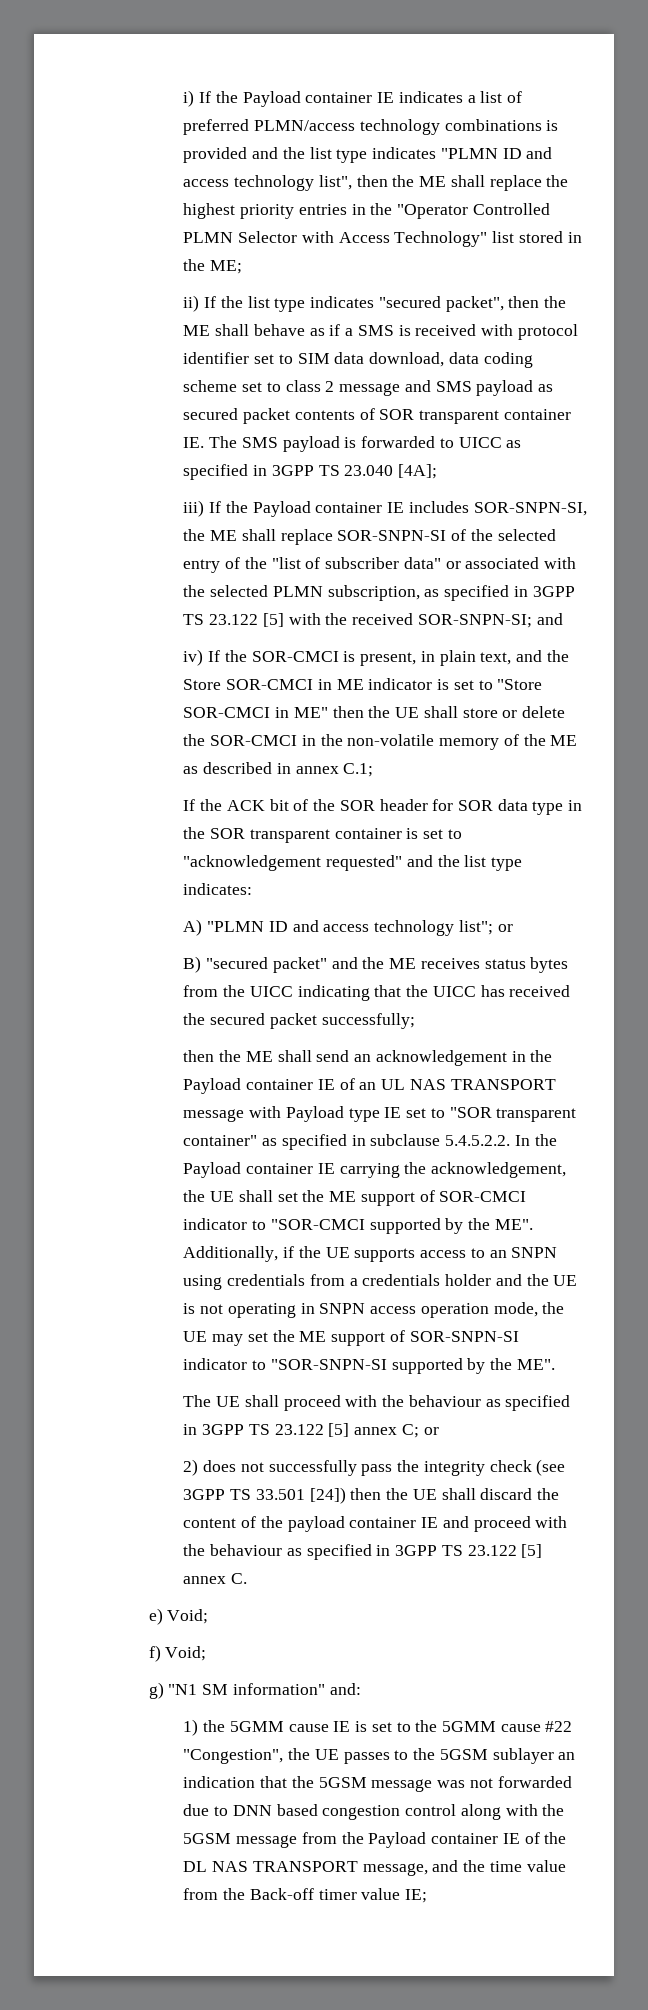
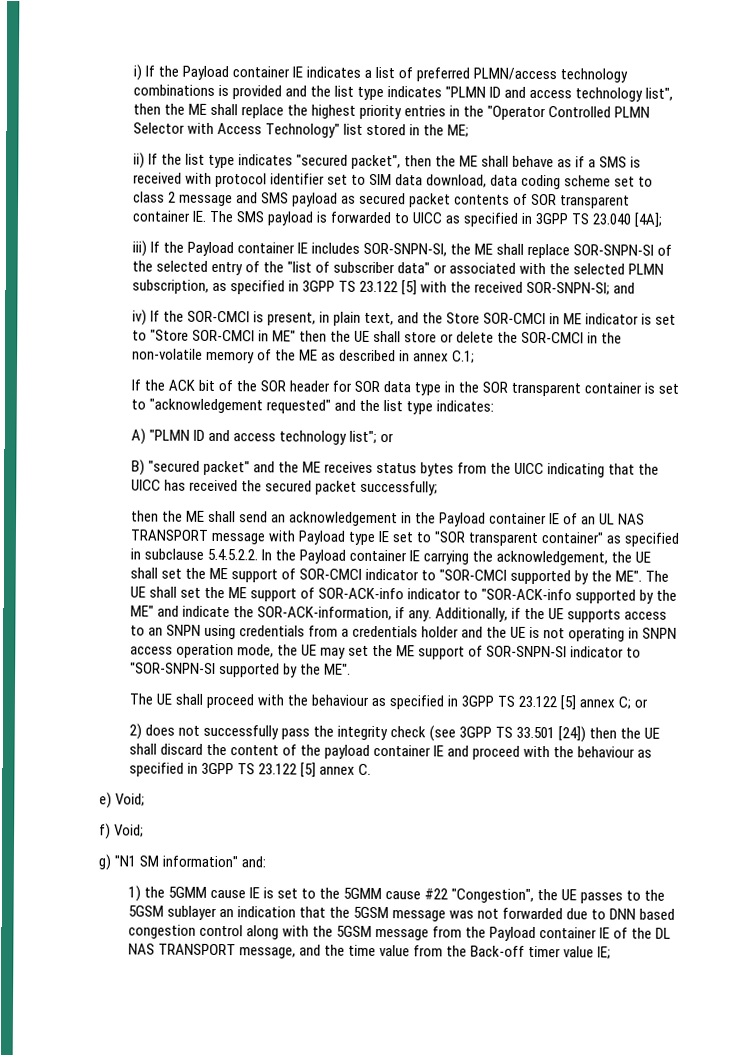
- then the ME shall send an acknowledgement in the Payload container IE of an UL NAS TRANSPORT message with Payload type IE set to "SOR transparent container" as specified in subclause 5.4.5.2.2. In the Payload container IE carrying the acknowledgement, the UE shall set the ME support of SOR-CMCI indicator to "SOR-CMCI supported by the ME". Additionally, if the UE supports access to an SNPN using credentials from a credentials holder and the UE is not operating in SNPN access operation mode, the UE may set the ME support of SOR-SNPN-SI indicator to "SOR-SNPN-SI supported by the ME".
+ then the ME shall send an acknowledgement in the Payload container IE of an UL NAS TRANSPORT message with Payload type IE set to "SOR transparent container" as specified in subclause 5.4.5.2.2. In the Payload container IE carrying the acknowledgement, the UE shall set the ME support of SOR-CMCI indicator to "SOR-CMCI supported by the ME". The UE shall set the ME support of SOR-ACK-info indicator to "SOR-ACK-info supported by the ME" and indicate the SOR-ACK-information, if any. Additionally, if the UE supports access to an SNPN using credentials from a credentials holder and the UE is not operating in SNPN access operation mode, the UE may set the ME support of SOR-SNPN-SI indicator to "SOR-SNPN-SI supported by the ME".

